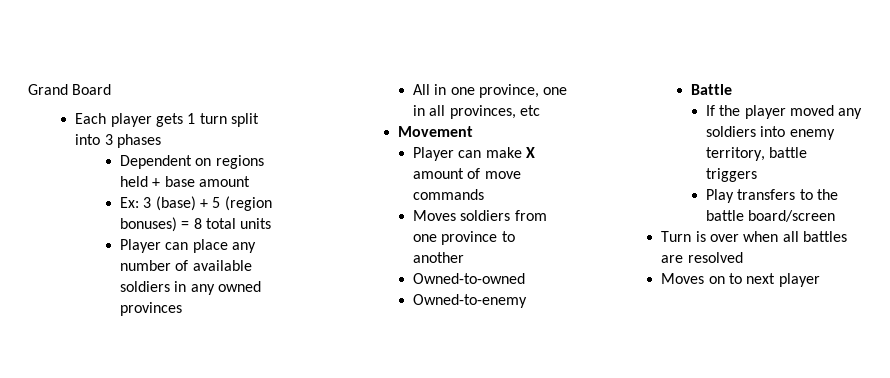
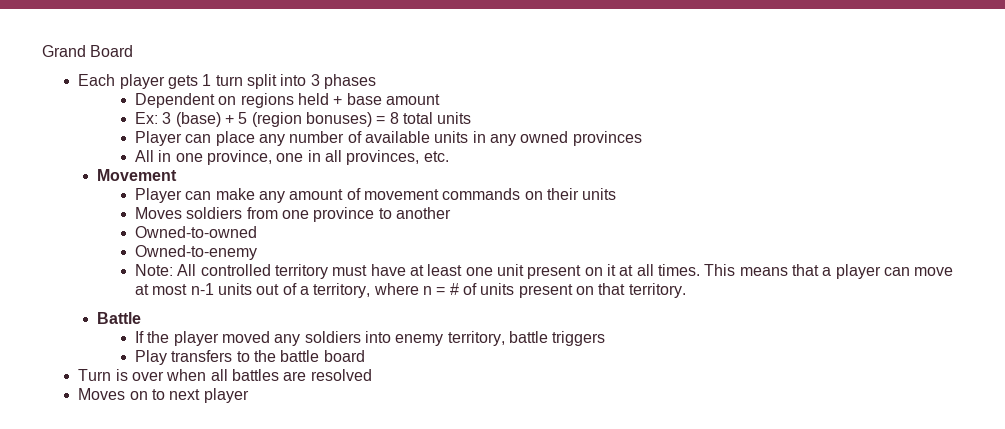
- Player can place any number of available soldiers in any owned provinces
+ Player can place any number of available units in any owned provinces
- All in one province, one in all provinces, etc
+ All in one province, one in all provinces, etc.
- Player can make X amount of move commands
+ Player can make any amount of movement commands on their units
+ Note: All controlled territory must have at least one unit present on it at all times. This means that a player can move at most n-1 units out of a territory, where n = # of units present on that territory.
- Play transfers to the battle board/screen
+ Play transfers to the battle board

